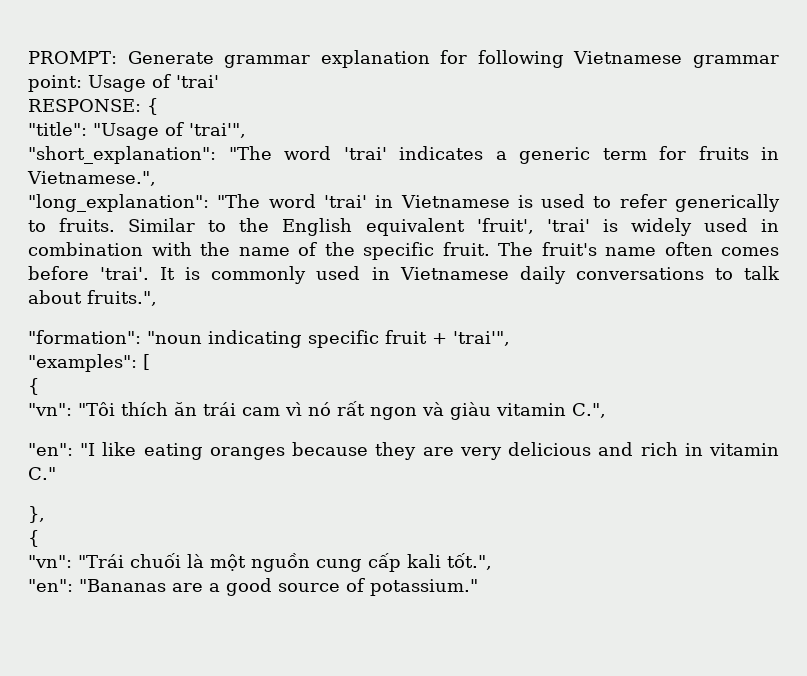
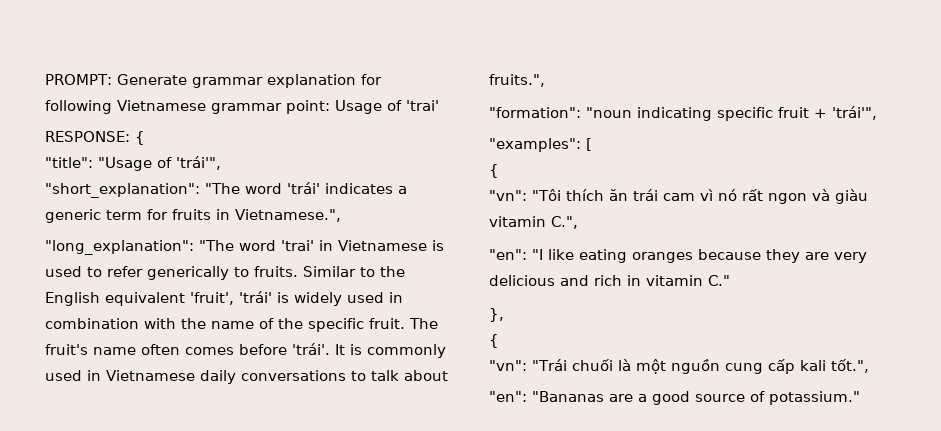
- "title": "Usage of 'trai'",
+ "title": "Usage of 'trái'",
- "short_explanation": "The word 'trai' indicates a generic term for fruits in Vietnamese.",
+ "short_explanation": "The word 'trái' indicates a generic term for fruits in Vietnamese.",
- Similar to the English equivalent 'fruit', 'trai' is widely used in combination with the name of the specific fruit.
+ Similar to the English equivalent 'fruit', 'trái' is widely used in combination with the name of the specific fruit.
- The fruit's name often comes before 'trai'.
+ The fruit's name often comes before 'trái'.
- "formation": "noun indicating specific fruit + 'trai'",
+ "formation": "noun indicating specific fruit + 'trái'",

